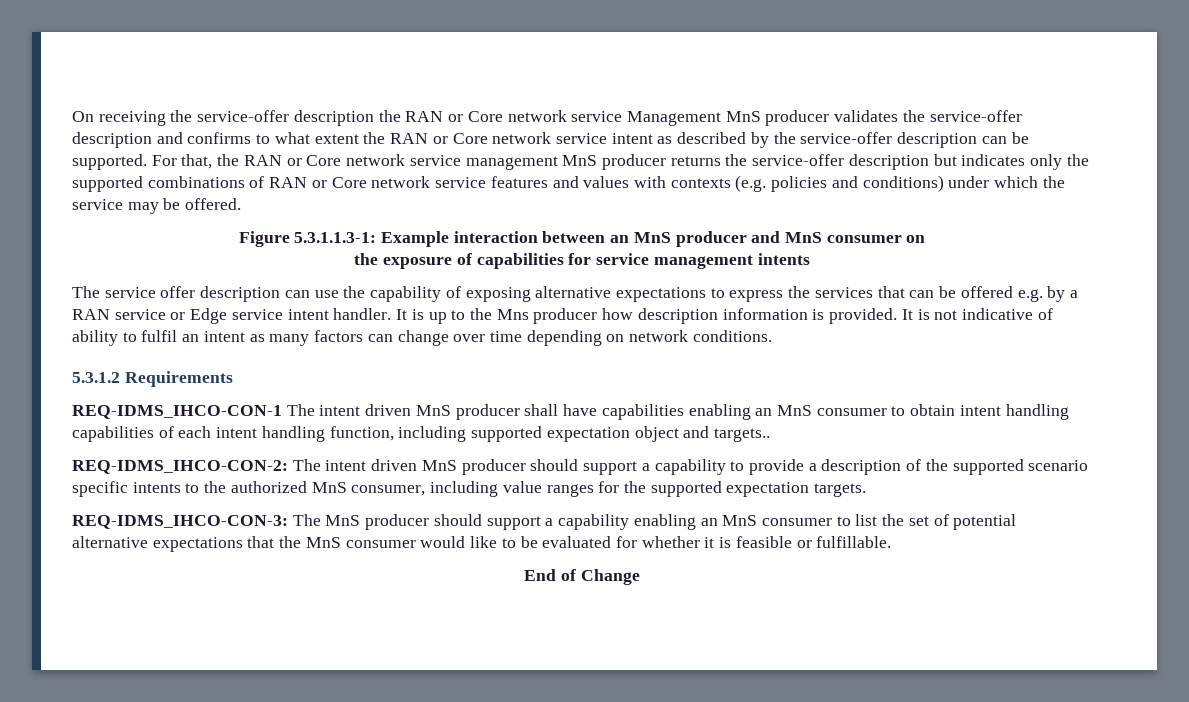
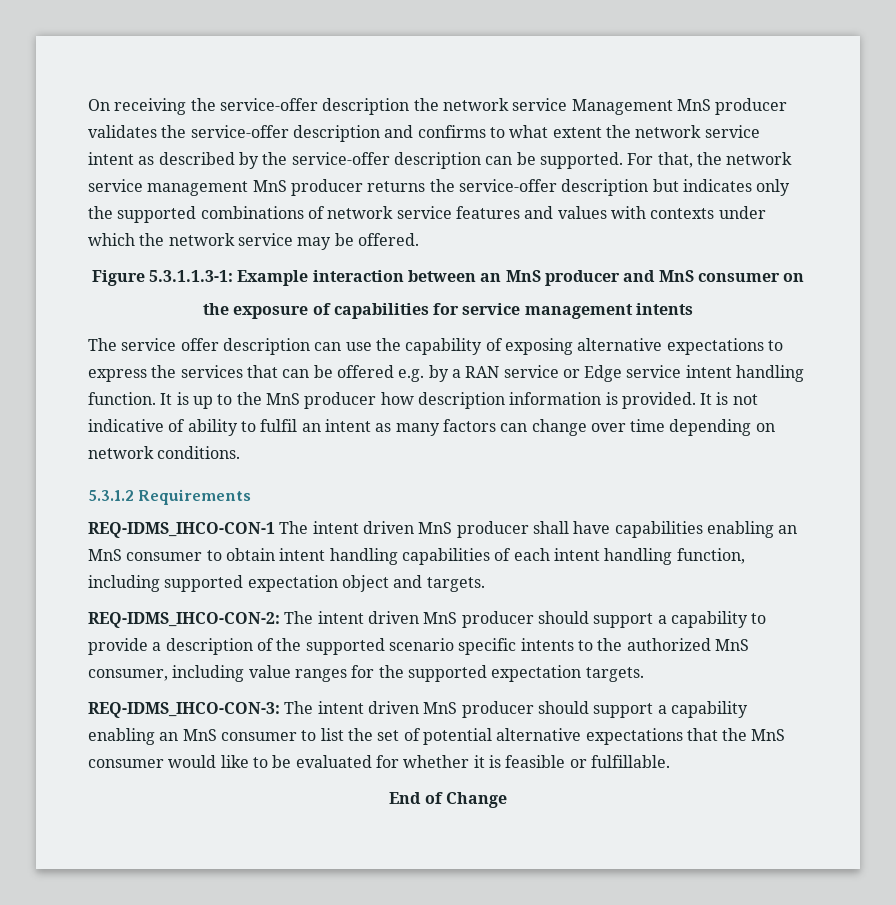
- On receiving the service-offer description the RAN or Core network service Management MnS producer validates the service-offer description and confirms to what extent the RAN or Core network service intent as described by the service-offer description can be supported.
+ On receiving the service-offer description the network service Management MnS producer validates the service-offer description and confirms to what extent the network service intent as described by the service-offer description can be supported.
- For that, the RAN or Core network service management MnS producer returns the service-offer description but indicates only the supported combinations of RAN or Core network service features and values with contexts (e.g. policies and conditions) under which the service may be offered.
+ For that, the network service management MnS producer returns the service-offer description but indicates only the supported combinations of network service features and values with contexts under which the network service may be offered.
- The service offer description can use the capability of exposing alternative expectations to express the services that can be offered e.g. by a RAN service or Edge service intent handler.
+ The service offer description can use the capability of exposing alternative expectations to express the services that can be offered e.g. by a RAN service or Edge service intent handling function.
- It is up to the Mns producer how description information is provided.
+ It is up to the MnS producer how description information is provided.
- REQ-IDMS_IHCO-CON-1 The intent driven MnS producer shall have capabilities enabling an MnS consumer to obtain intent handling capabilities of each intent handling function, including supported expectation object and targets..
+ REQ-IDMS_IHCO-CON-1 The intent driven MnS producer shall have capabilities enabling an MnS consumer to obtain intent handling capabilities of each intent handling function, including supported expectation object and targets.
- REQ-IDMS_IHCO-CON-3: The MnS producer should support a capability enabling an MnS consumer to list the set of potential alternative expectations that the MnS consumer would like to be evaluated for whether it is feasible or fulfillable.
+ REQ-IDMS_IHCO-CON-3: The intent driven MnS producer should support a capability enabling an MnS consumer to list the set of potential alternative expectations that the MnS consumer would like to be evaluated for whether it is feasible or fulfillable.

